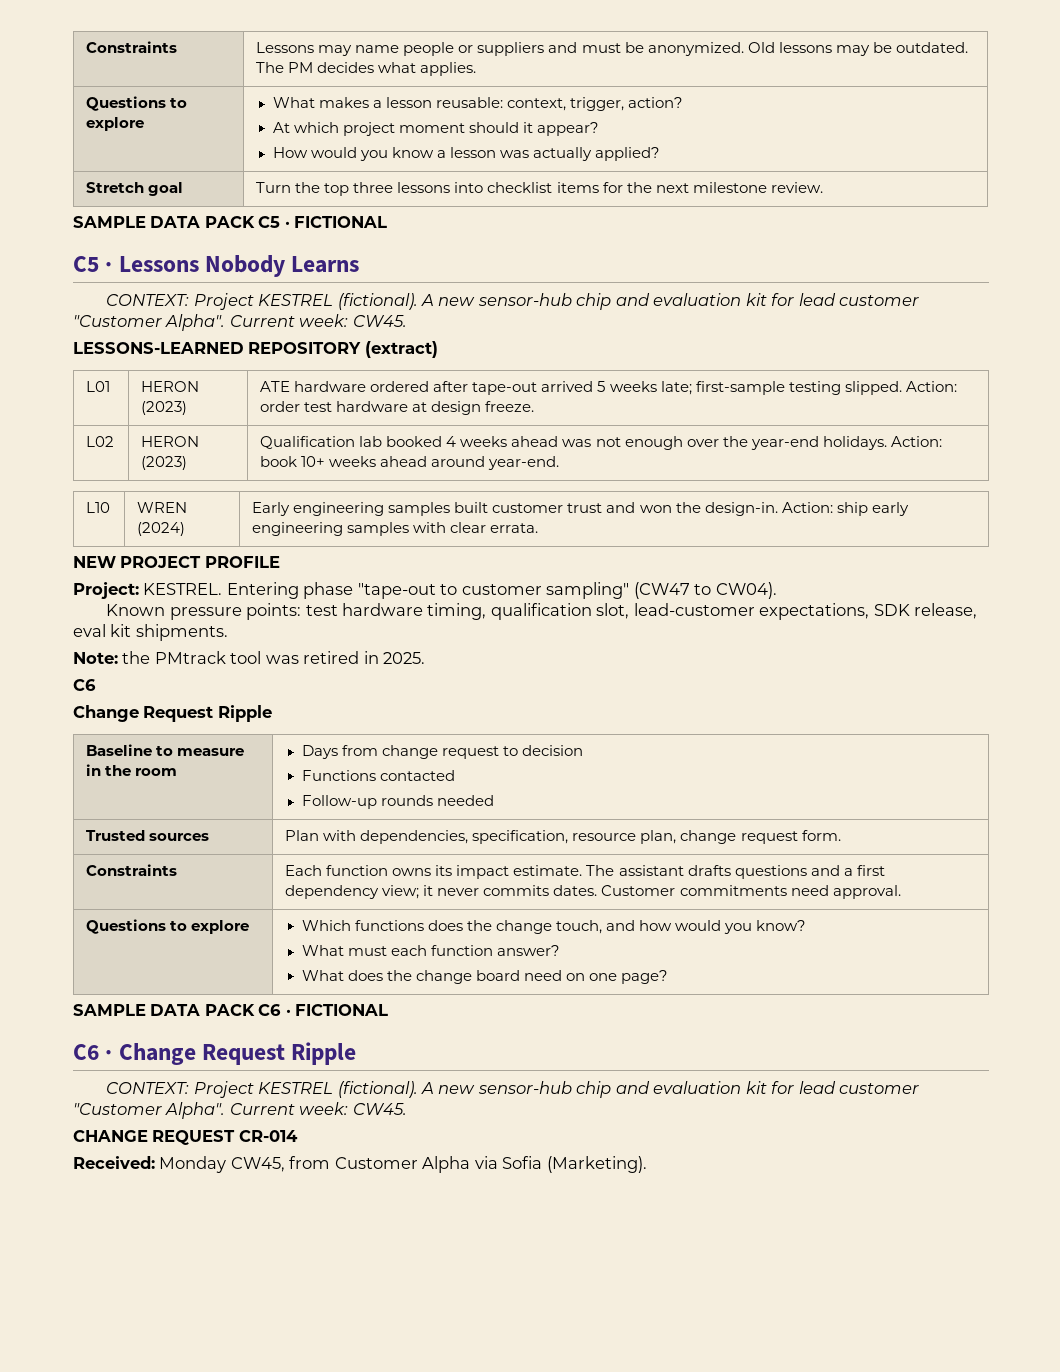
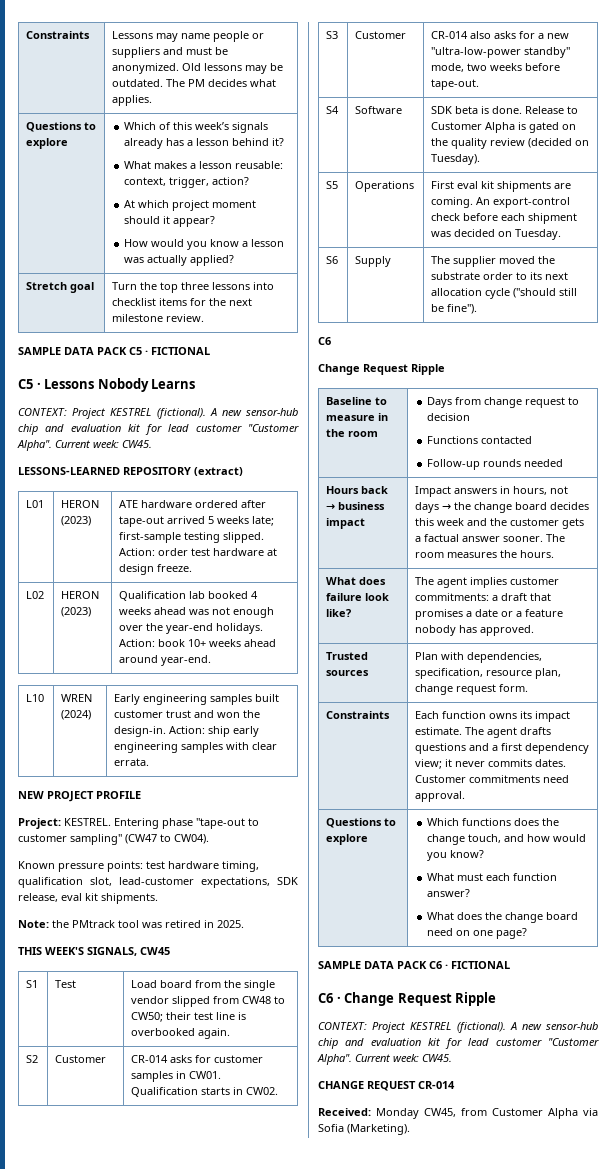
- Questions to explore | What makes a lesson reusable: context, trigger, action?
+ Questions to explore | Which of this week’s signals already has a lesson behind it?
+ What makes a lesson reusable: context, trigger, action?
+ THIS WEEK'S SIGNALS, CW45
+ S1 | Test | Load board from the single vendor slipped from CW48 to CW50; their test line is overbooked again.
+ S2 | Customer | CR-014 asks for customer samples in CW01. Qualification starts in CW02.
+ S3 | Customer | CR-014 also asks for a new "ultra-low-power standby" mode, two weeks before tape-out.
+ S4 | Software | SDK beta is done. Release to Customer Alpha is gated on the quality review (decided on Tuesday).
+ S5 | Operations | First eval kit shipments are coming. An export-control check before each shipment was decided on Tuesday.
+ S6 | Supply | The supplier moved the substrate order to its next allocation cycle ("should still be fine").
+ Hours back → business impact | Impact answers in hours, not days → the change board decides this week and the customer gets a factual answer sooner. The room measures the hours.
+ What does failure look like? | The agent implies customer commitments: a draft that promises a date or a feature nobody has approved.
- Constraints | Each function owns its impact estimate. The assistant drafts questions and a first dependency view; it never commits dates. Customer commitments need approval.
+ Constraints | Each function owns its impact estimate. The agent drafts questions and a first dependency view; it never commits dates. Customer commitments need approval.

